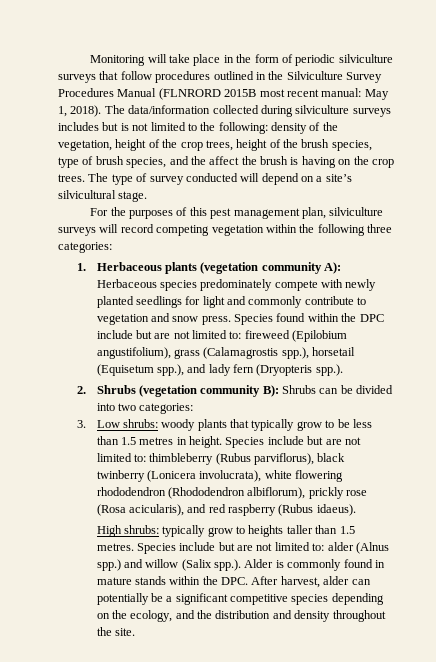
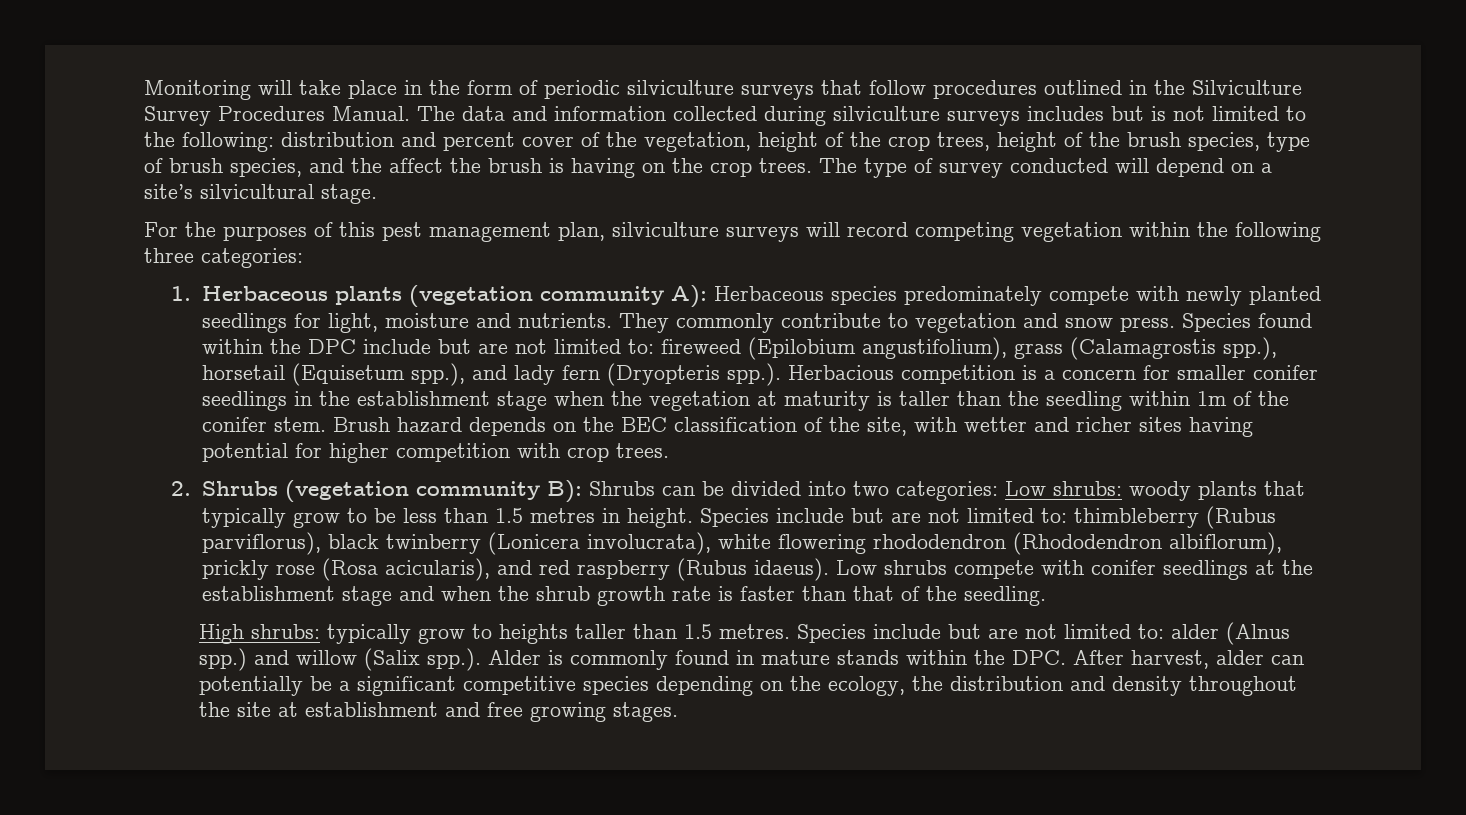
- Monitoring will take place in the form of periodic silviculture surveys that follow procedures outlined in the Silviculture Survey Procedures Manual (FLNRORD 2015B most recent manual: May 1, 2018). The data/information collected during silviculture surveys includes but is not limited to the following: density of the vegetation, height of the crop trees, height of the brush species, type of brush species, and the affect the brush is having on the crop trees.
+ Monitoring will take place in the form of periodic silviculture surveys that follow procedures outlined in the Silviculture Survey Procedures Manual. The data and information collected during silviculture surveys includes but is not limited to the following: distribution and percent cover of the vegetation, height of the crop trees, height of the brush species, type of brush species, and the affect the brush is having on the crop trees.
- 1. Herbaceous plants (vegetation community A): Herbaceous species predominately compete with newly planted seedlings for light and commonly contribute to vegetation and snow press.
+ 1. Herbaceous plants (vegetation community A): Herbaceous species predominately compete with newly planted seedlings for light, moisture and nutrients. They commonly contribute to vegetation and snow press.
- Species found within the DPC include but are not limited to: fireweed (Epilobium angustifolium), grass (Calamagrostis spp.), horsetail (Equisetum spp.), and lady fern (Dryopteris spp.).
+ Species found within the DPC include but are not limited to: fireweed (Epilobium angustifolium), grass (Calamagrostis spp.), horsetail (Equisetum spp.), and lady fern (Dryopteris spp.). Herbacious competition is a concern for smaller conifer seedlings in the establishment stage when the vegetation at maturity is taller than the seedling within 1m of the conifer stem. Brush hazard depends on the BEC classification of the site, with wetter and richer sites having potential for higher competition with crop trees.
- 2. Shrubs (vegetation community B): Shrubs can be divided into two categories:
- 3. Low shrubs: woody plants that typically grow to be less than 1.5 metres in height.
+ 2. Shrubs (vegetation community B): Shrubs can be divided into two categories: Low shrubs: woody plants that typically grow to be less than 1.5 metres in height.
+ Low shrubs compete with conifer seedlings at the establishment stage and when the shrub growth rate is faster than that of the seedling.
- Species include but are not limited to: alder (Alnus spp.) and willow (Salix spp.). Alder is commonly found in mature stands within the DPC. After harvest, alder can potentially be a significant competitive species depending on the ecology, and the distribution and density throughout the site.
+ Species include but are not limited to: alder (Alnus spp.) and willow (Salix spp.). Alder is commonly found in mature stands within the DPC. After harvest, alder can potentially be a significant competitive species depending on the ecology, the distribution and density throughout the site at establishment and free growing stages.

